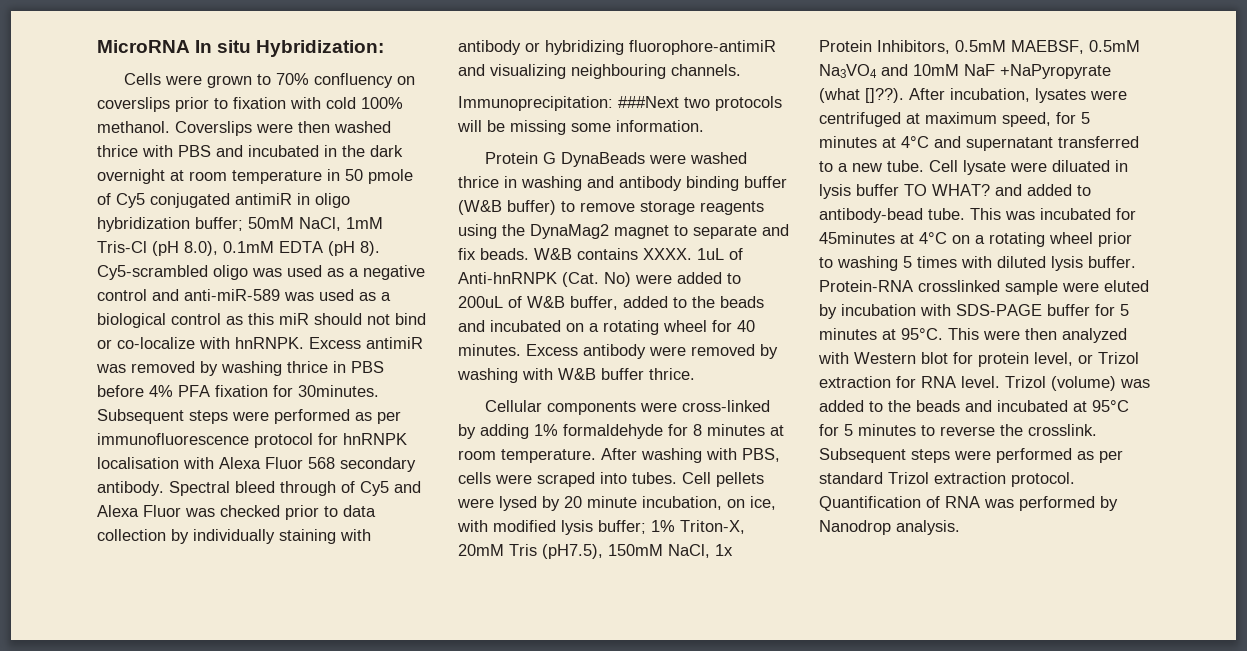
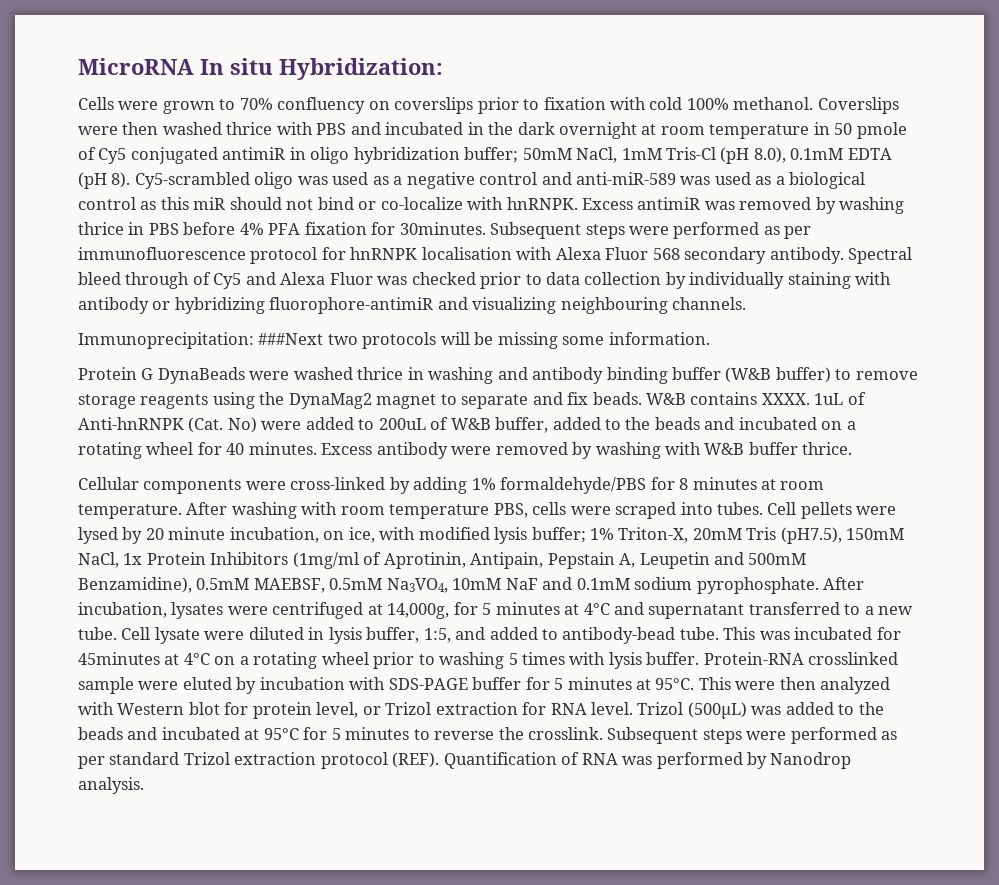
- Cellular components were cross-linked by adding 1% formaldehyde for 8 minutes at room temperature.
+ Cellular components were cross-linked by adding 1% formaldehyde/PBS for 8 minutes at room temperature.
- After washing with PBS, cells were scraped into tubes.
+ After washing with room temperature PBS, cells were scraped into tubes.
- Cell pellets were lysed by 20 minute incubation, on ice, with modified lysis buffer; 1% Triton-X, 20mM Tris (pH7.5), 150mM NaCl, 1x Protein Inhibitors, 0.5mM MAEBSF, 0.5mM Na3VO4 and 10mM NaF +NaPyropyrate (what []??).
+ Cell pellets were lysed by 20 minute incubation, on ice, with modified lysis buffer; 1% Triton-X, 20mM Tris (pH7.5), 150mM NaCl, 1x Protein Inhibitors (1mg/ml of Aprotinin, Antipain, Pepstain A, Leupetin and 500mM Benzamidine), 0.5mM MAEBSF, 0.5mM Na3VO4, 10mM NaF and 0.1mM sodium pyrophosphate.
- After incubation, lysates were centrifuged at maximum speed, for 5 minutes at 4°C and supernatant transferred to a new tube.
+ After incubation, lysates were centrifuged at 14,000g, for 5 minutes at 4°C and supernatant transferred to a new tube.
- Cell lysate were diluated in lysis buffer TO WHAT? and added to antibody-bead tube.
+ Cell lysate were diluted in lysis buffer, 1:5, and added to antibody-bead tube.
- This was incubated for 45minutes at 4°C on a rotating wheel prior to washing 5 times with diluted lysis buffer.
+ This was incubated for 45minutes at 4°C on a rotating wheel prior to washing 5 times with lysis buffer.
- Trizol (volume) was added to the beads and incubated at 95°C for 5 minutes to reverse the crosslink.
+ Trizol (500µL) was added to the beads and incubated at 95°C for 5 minutes to reverse the crosslink.
- Subsequent steps were performed as per standard Trizol extraction protocol.
+ Subsequent steps were performed as per standard Trizol extraction protocol (REF).

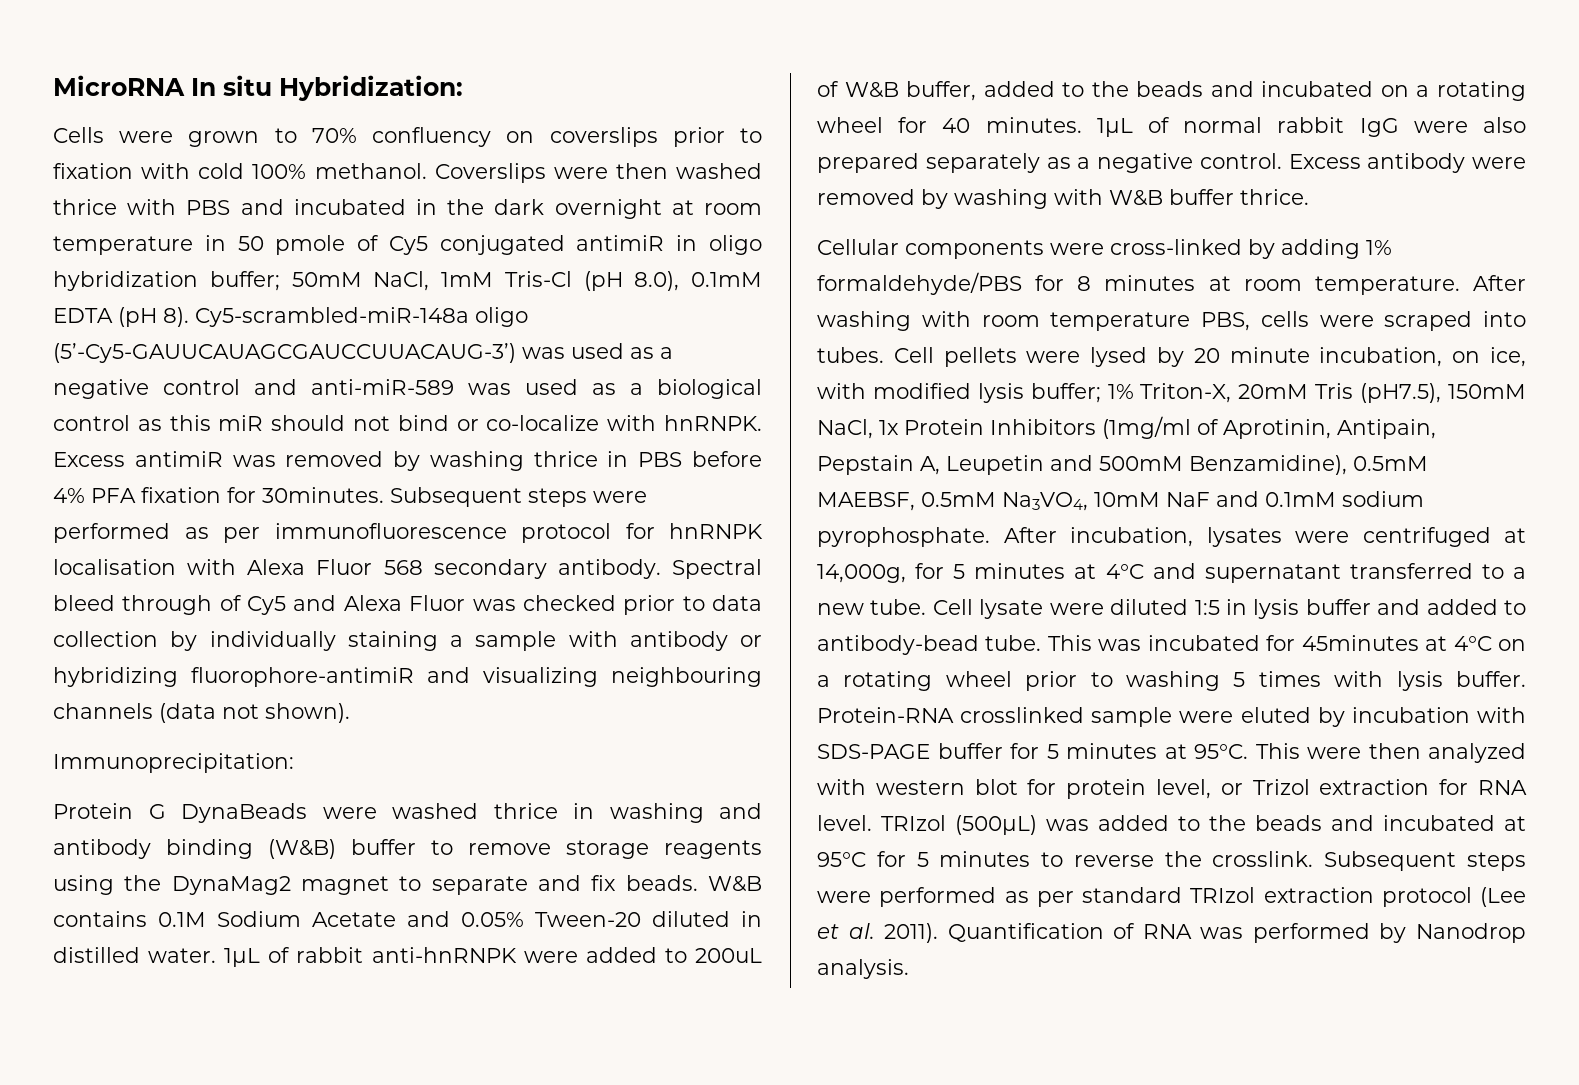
- Cy5-scrambled oligo was used as a negative control and anti-miR-589 was used as a biological control as this miR should not bind or co-localize with hnRNPK.
+ Cy5-scrambled-miR-148a oligo (5’-Cy5-GAUUCAUAGCGAUCCUUACAUG-3’) was used as a negative control and anti-miR-589 was used as a biological control as this miR should not bind or co-localize with hnRNPK.
- Spectral bleed through of Cy5 and Alexa Fluor was checked prior to data collection by individually staining with antibody or hybridizing fluorophore-antimiR and visualizing neighbouring channels.
- Immunoprecipitation: ###Next two protocols will be missing some information.
+ Spectral bleed through of Cy5 and Alexa Fluor was checked prior to data collection by individually staining a sample with antibody or hybridizing fluorophore-antimiR and visualizing neighbouring channels (data not shown).
+ Immunoprecipitation:
- Protein G DynaBeads were washed thrice in washing and antibody binding buffer (W&B buffer) to remove storage reagents using the DynaMag2 magnet to separate and fix beads.
+ Protein G DynaBeads were washed thrice in washing and antibody binding (W&B) buffer to remove storage reagents using the DynaMag2 magnet to separate and fix beads.
- W&B contains XXXX. 1uL of Anti-hnRNPK (Cat. No) were added to 200uL of W&B buffer, added to the beads and incubated on a rotating wheel for 40 minutes.
+ W&B contains 0.1M Sodium Acetate and 0.05% Tween-20 diluted in distilled water. 1μL of rabbit anti-hnRNPK were added to 200uL of W&B buffer, added to the beads and incubated on a rotating wheel for 40 minutes.
+ 1μL of normal rabbit IgG were also prepared separately as a negative control.
- Cell lysate were diluted in lysis buffer, 1:5, and added to antibody-bead tube.
+ Cell lysate were diluted 1:5 in lysis buffer and added to antibody-bead tube.
- This were then analyzed with Western blot for protein level, or Trizol extraction for RNA level.
+ This were then analyzed with western blot for protein level, or Trizol extraction for RNA level.
- Trizol (500µL) was added to the beads and incubated at 95°C for 5 minutes to reverse the crosslink.
+ TRIzol (500µL) was added to the beads and incubated at 95°C for 5 minutes to reverse the crosslink.
- Subsequent steps were performed as per standard Trizol extraction protocol (REF).
+ Subsequent steps were performed as per standard TRIzol extraction protocol (Lee et al. 2011).

